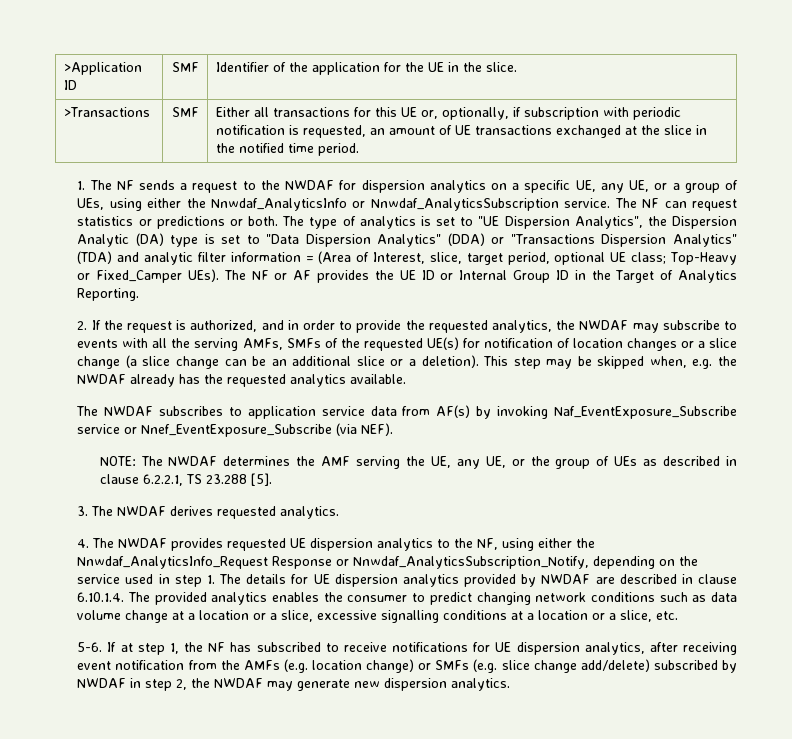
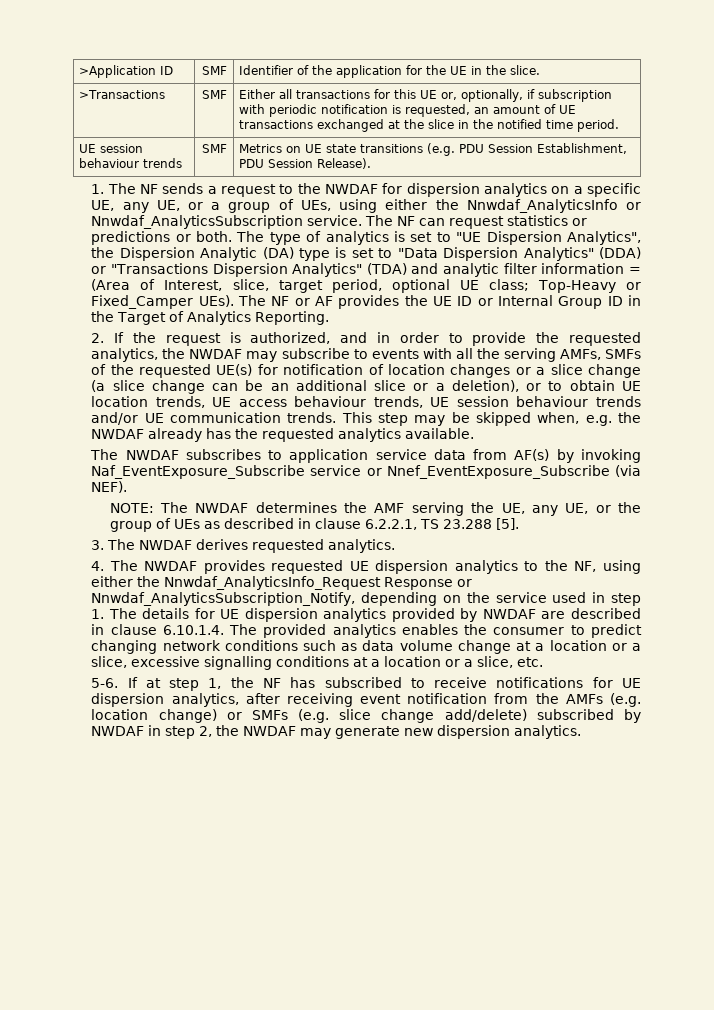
+ UE session behaviour trends | SMF | Metrics on UE state transitions (e.g. PDU Session Establishment, PDU Session Release).
- 2. If the request is authorized, and in order to provide the requested analytics, the NWDAF may subscribe to events with all the serving AMFs, SMFs of the requested UE(s) for notification of location changes or a slice change (a slice change can be an additional slice or a deletion).
+ 2. If the request is authorized, and in order to provide the requested analytics, the NWDAF may subscribe to events with all the serving AMFs, SMFs of the requested UE(s) for notification of location changes or a slice change (a slice change can be an additional slice or a deletion), or to obtain UE location trends, UE access behaviour trends, UE session behaviour trends and/or UE communication trends.

